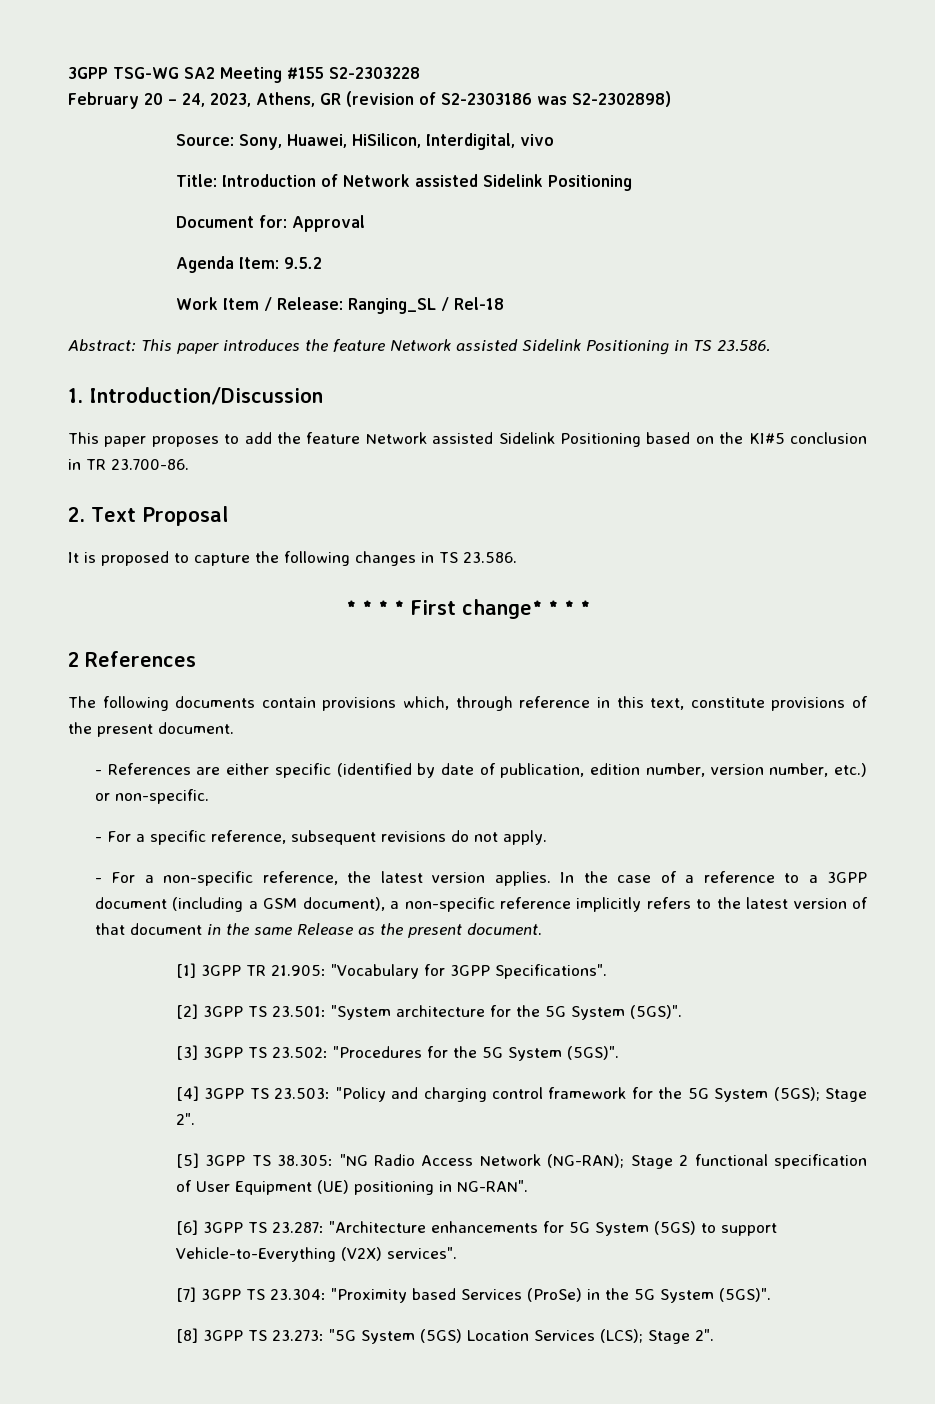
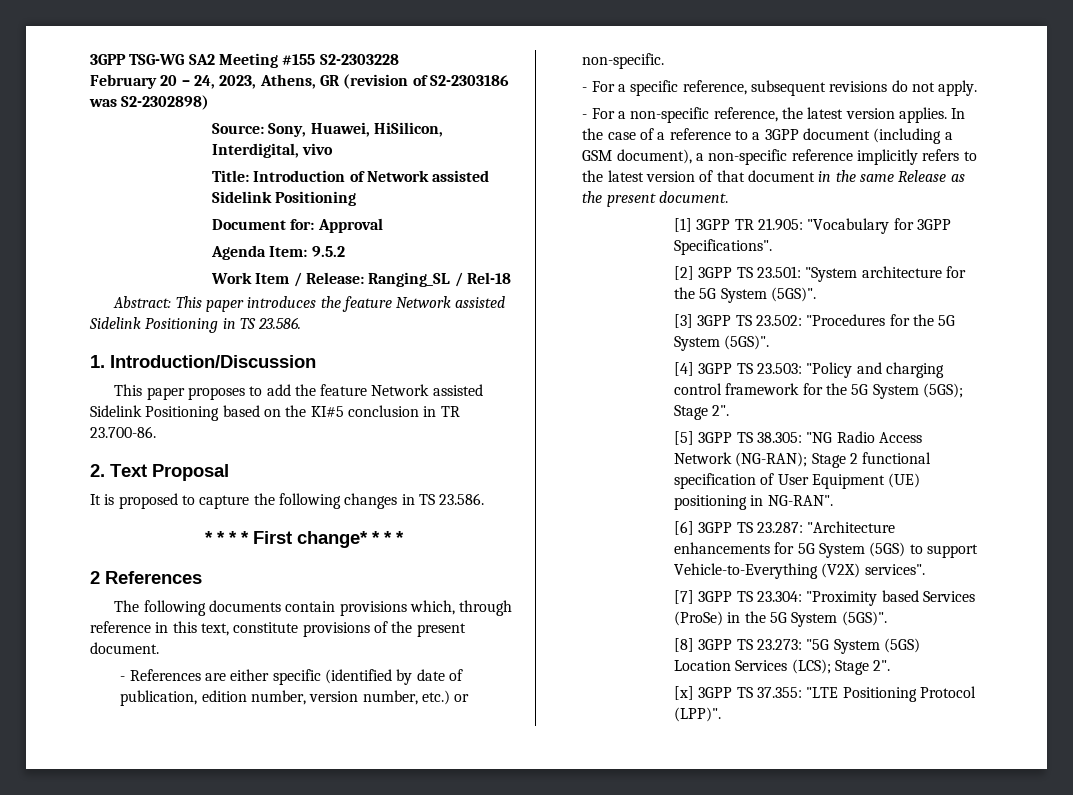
+ [x] 3GPP TS 37.355: "LTE Positioning Protocol (LPP)".

